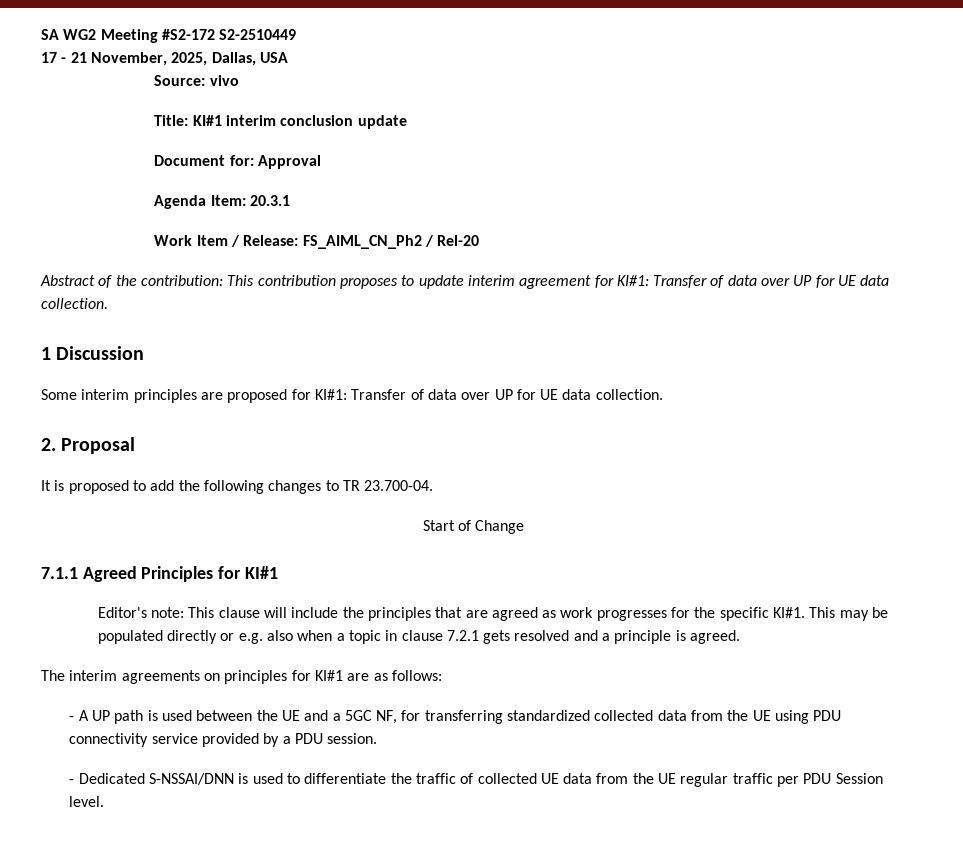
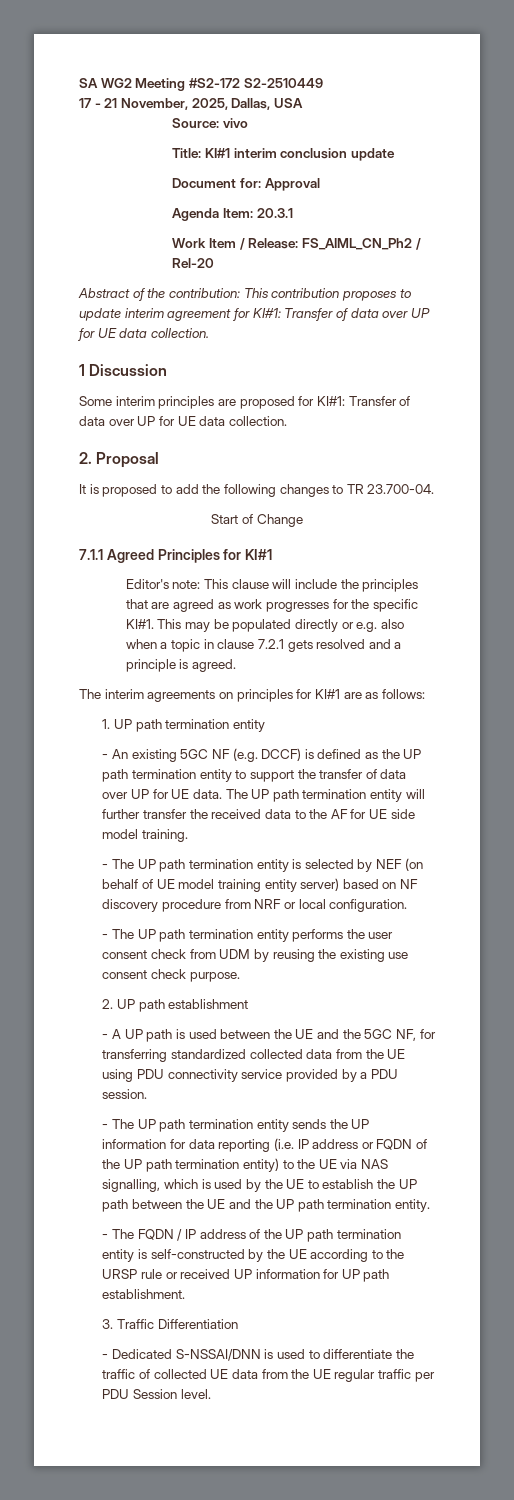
+ 1. UP path termination entity
+ - An existing 5GC NF (e.g. DCCF) is defined as the UP path termination entity to support the transfer of data over UP for UE data. The UP path termination entity will further transfer the received data to the AF for UE side model training.
+ - The UP path termination entity is selected by NEF (on behalf of UE model training entity server) based on NF discovery procedure from NRF or local configuration.
+ - The UP path termination entity performs the user consent check from UDM by reusing the existing use consent check purpose.
+ 2. UP path establishment
- - A UP path is used between the UE and a 5GC NF, for transferring standardized collected data from the UE using PDU connectivity service provided by a PDU session.
+ - A UP path is used between the UE and the 5GC NF, for transferring standardized collected data from the UE using PDU connectivity service provided by a PDU session.
+ - The UP path termination entity sends the UP information for data reporting (i.e. IP address or FQDN of the UP path termination entity) to the UE via NAS signalling, which is used by the UE to establish the UP path between the UE and the UP path termination entity.
+ - The FQDN / IP address of the UP path termination entity is self-constructed by the UE according to the URSP rule or received UP information for UP path establishment.
+ 3. Traffic Differentiation

